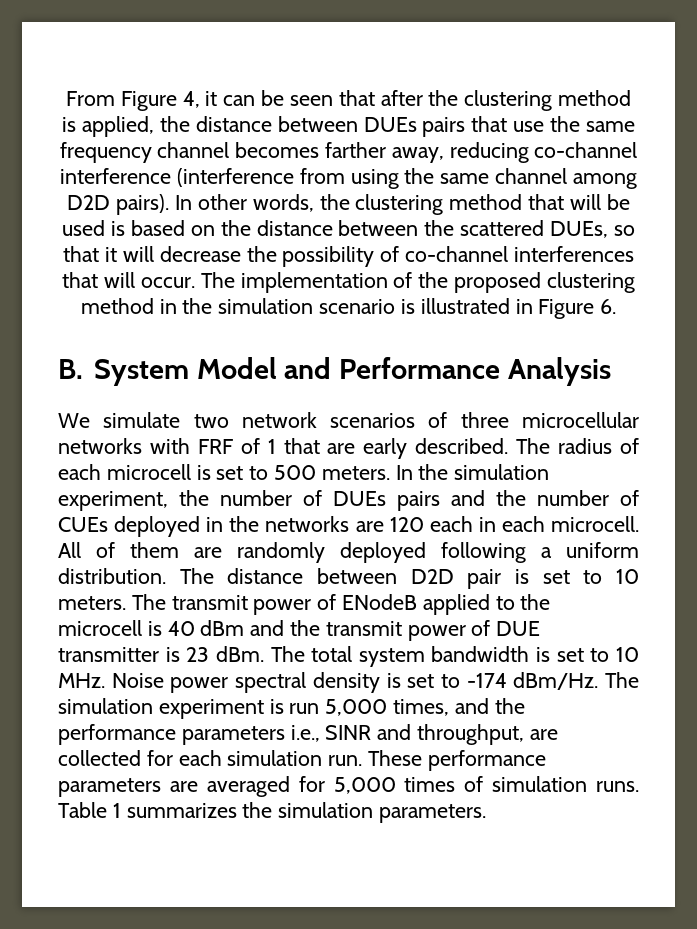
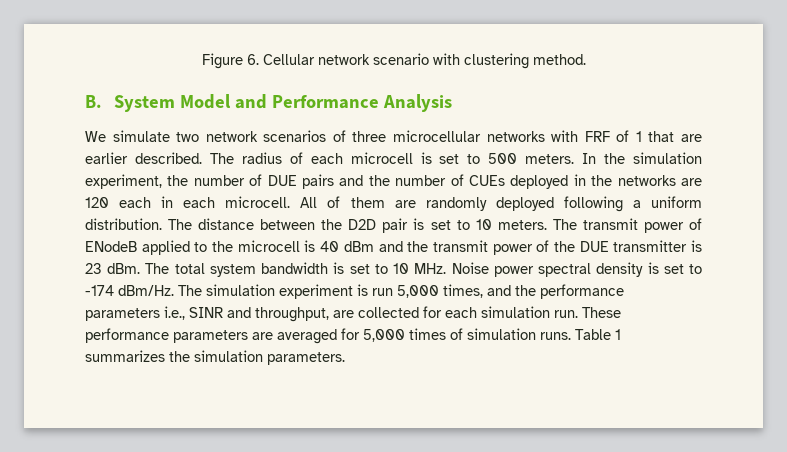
- From Figure 4, it can be seen that after the clustering method is applied, the distance between DUEs pairs that use the same frequency channel becomes farther away, reducing co-channel interference (interference from using the same channel among D2D pairs). In other words, the clustering method that will be used is based on the distance between the scattered DUEs, so that it will decrease the possibility of co-channel interferences that will occur. The implementation of the proposed clustering method in the simulation scenario is illustrated in Figure 6.
+ Figure 6. Cellular network scenario with clustering method.
- We simulate two network scenarios of three microcellular networks with FRF of 1 that are early described.
+ We simulate two network scenarios of three microcellular networks with FRF of 1 that are earlier described.
- In the simulation experiment, the number of DUEs pairs and the number of CUEs deployed in the networks are 120 each in each microcell.
+ In the simulation experiment, the number of DUE pairs and the number of CUEs deployed in the networks are 120 each in each microcell.
- The distance between D2D pair is set to 10 meters.
+ The distance between the D2D pair is set to 10 meters.
- The transmit power of ENodeB applied to the microcell is 40 dBm and the transmit power of DUE transmitter is 23 dBm.
+ The transmit power of ENodeB applied to the microcell is 40 dBm and the transmit power of the DUE transmitter is 23 dBm.

